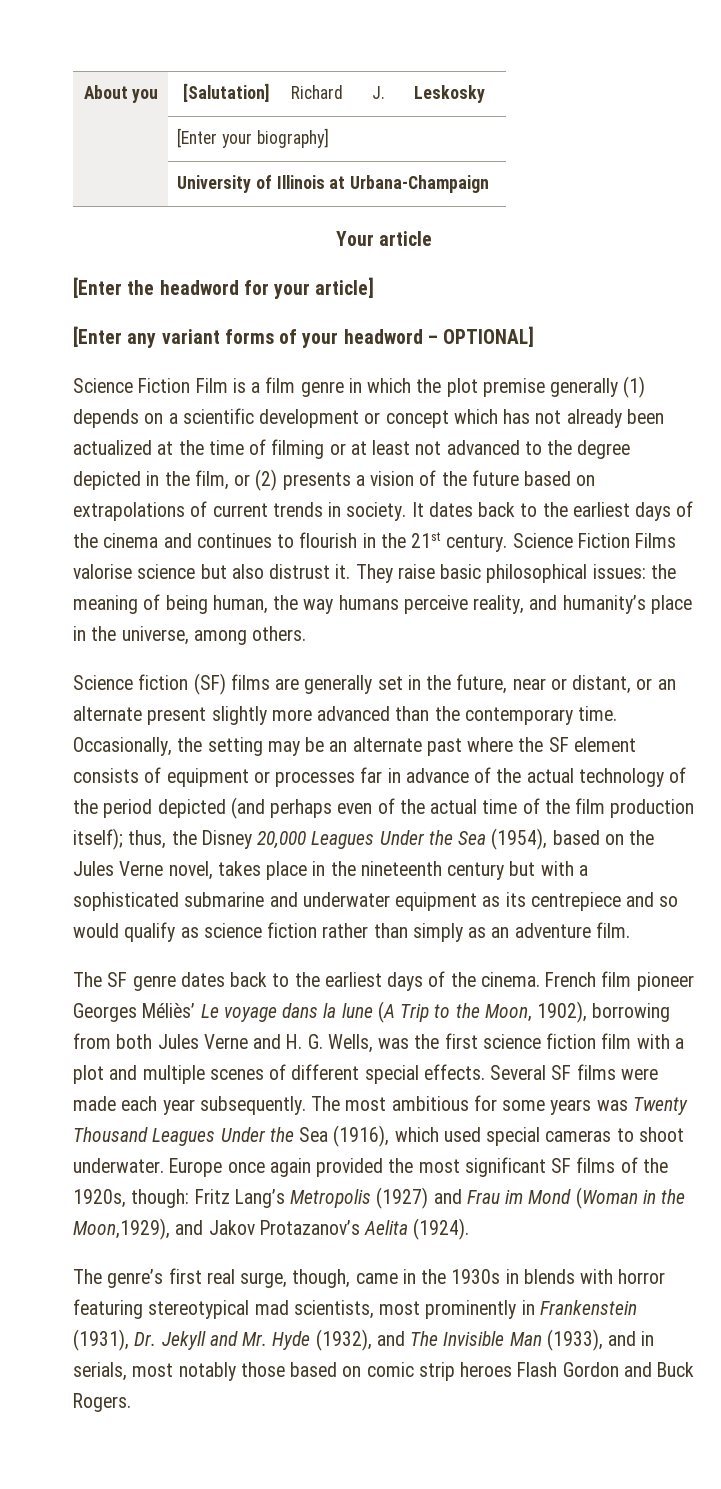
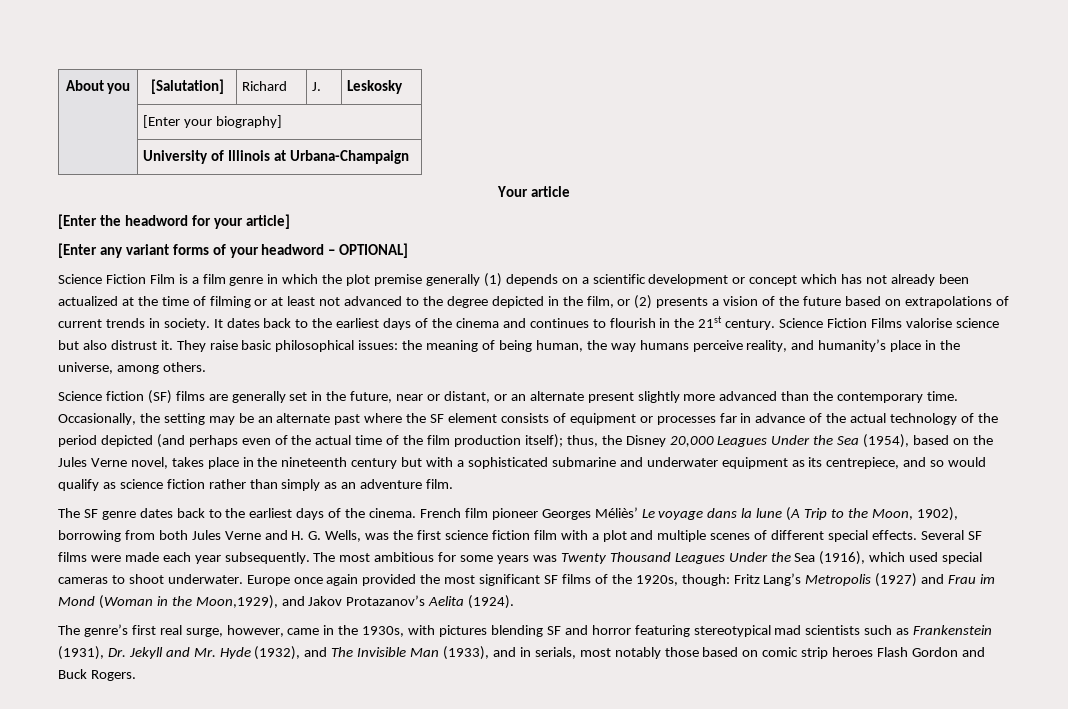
- thus, the Disney 20,000 Leagues Under the Sea (1954), based on the Jules Verne novel, takes place in the nineteenth century but with a sophisticated submarine and underwater equipment as its centrepiece and so would qualify as science fiction rather than simply as an adventure film.
+ thus, the Disney 20,000 Leagues Under the Sea (1954), based on the Jules Verne novel, takes place in the nineteenth century but with a sophisticated submarine and underwater equipment as its centrepiece, and so would qualify as science fiction rather than simply as an adventure film.
- The genre’s first real surge, though, came in the 1930s in blends with horror featuring stereotypical mad scientists, most prominently in Frankenstein (1931), Dr. Jekyll and Mr. Hyde (1932), and The Invisible Man (1933), and in serials, most notably those based on comic strip heroes Flash Gordon and Buck Rogers.
+ The genre’s first real surge, however, came in the 1930s, with pictures blending SF and horror featuring stereotypical mad scientists such as Frankenstein (1931), Dr. Jekyll and Mr. Hyde (1932), and The Invisible Man (1933), and in serials, most notably those based on comic strip heroes Flash Gordon and Buck Rogers.

